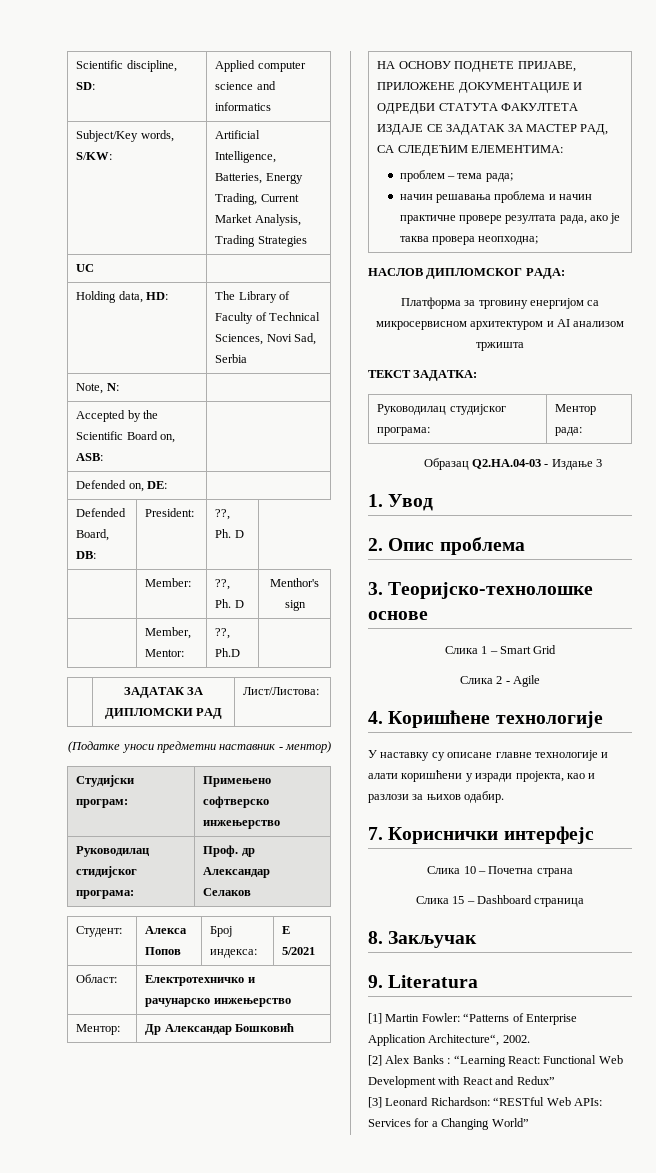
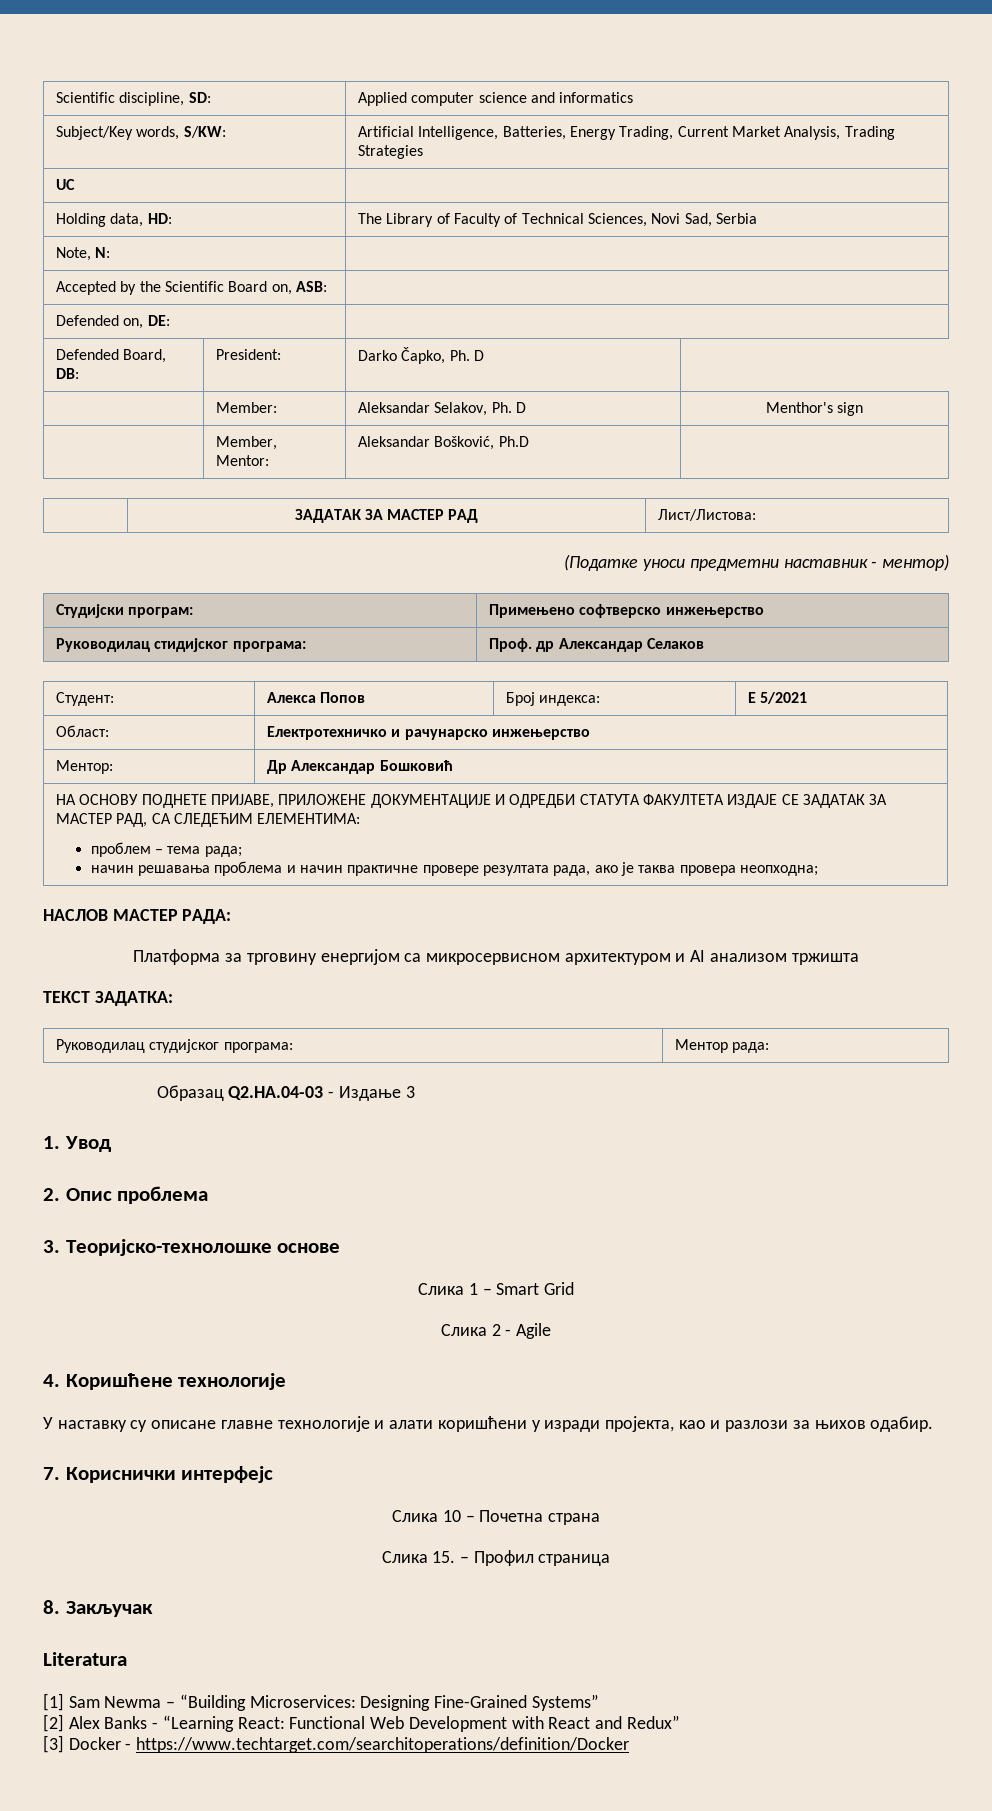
- Defended Board, DB: | President: | ??, Ph. D
+ Defended Board, DB: | President: | Darko Čapko, Ph. D
- | Member: | ??, Ph. D | Menthor's sign
+ | Member: | Aleksandar Selakov, Ph. D | Menthor's sign
- | Member, Mentor: | ??, Ph.D |
+ | Member, Mentor: | Aleksandar Bošković, Ph.D |
- | ЗАДАТАК ЗА ДИПЛОМСКИ РАД | Лист/Листова:
+ | ЗАДАТАК ЗА МАСТЕР РАД | Лист/Листова:
- НАСЛОВ ДИПЛОМСКОГ РАДА:
+ НАСЛОВ МАСТЕР РАДА:
- Слика 15 – Dashboard страница
+ Слика 15. – Профил страница
- 9. Literatura
+ Literatura
- [1] Martin Fowler: “Patterns of Enterprise Application Architecture“, 2002.
+ [1] Sam Newma – “Building Microservices: Designing Fine-Grained Systems”
- [2] Alex Banks : “Learning React: Functional Web Development with React and Redux”
+ [2] Alex Banks - “Learning React: Functional Web Development with React and Redux”
- [3] Leonard Richardson: “RESTful Web APIs: Services for a Changing World”
+ [3] Docker - https://www.techtarget.com/searchitoperations/definition/Docker

